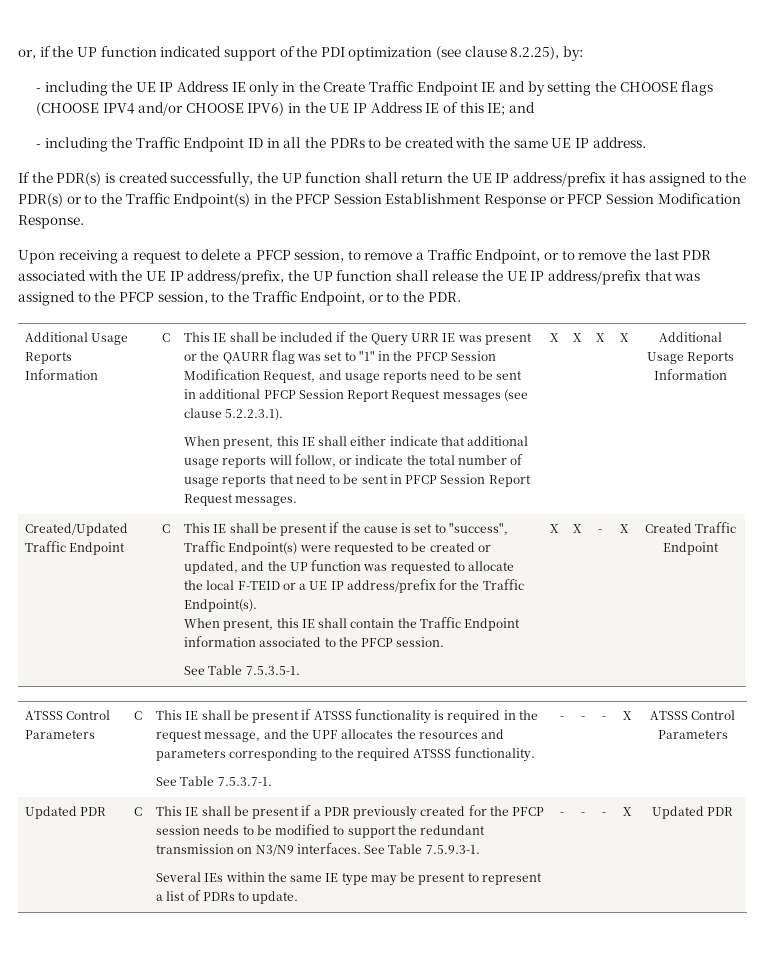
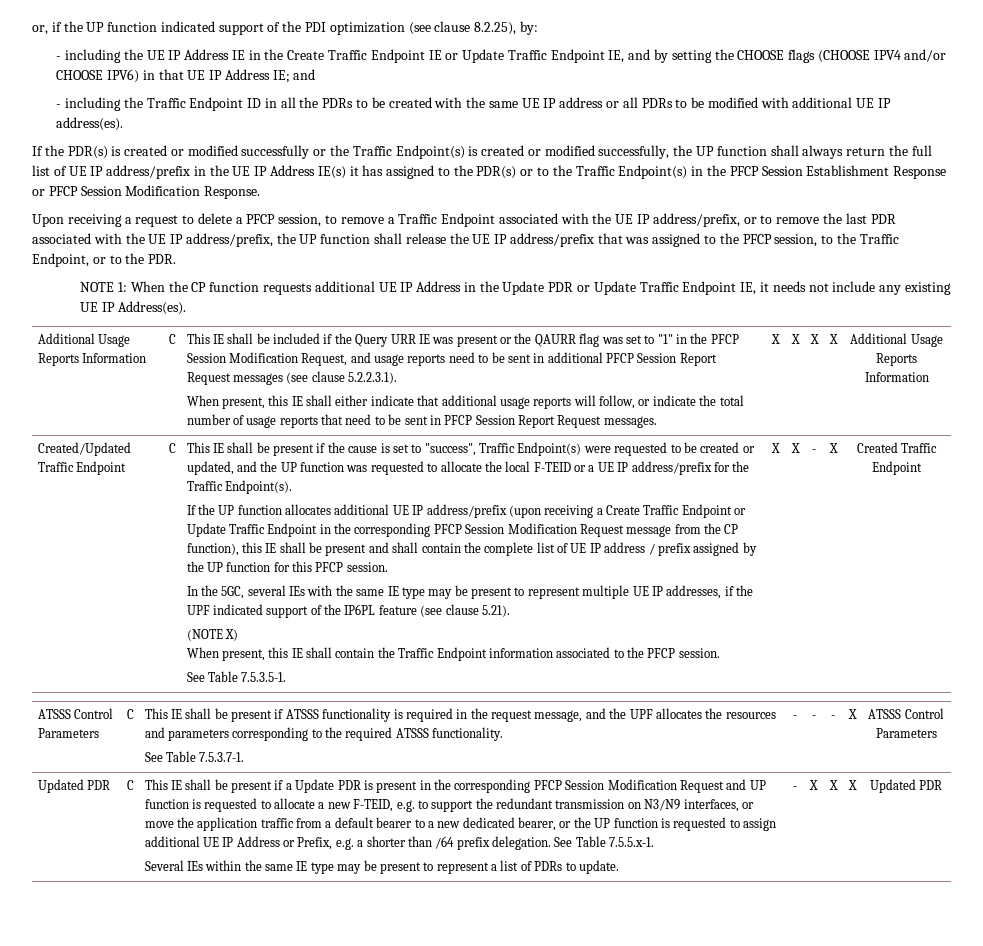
- - including the UE IP Address IE only in the Create Traffic Endpoint IE and by setting the CHOOSE flags (CHOOSE IPV4 and/or CHOOSE IPV6) in the UE IP Address IE of this IE; and
+ - including the UE IP Address IE in the Create Traffic Endpoint IE or Update Traffic Endpoint IE, and by setting the CHOOSE flags (CHOOSE IPV4 and/or CHOOSE IPV6) in that UE IP Address IE; and
- - including the Traffic Endpoint ID in all the PDRs to be created with the same UE IP address.
+ - including the Traffic Endpoint ID in all the PDRs to be created with the same UE IP address or all PDRs to be modified with additional UE IP address(es).
- If the PDR(s) is created successfully, the UP function shall return the UE IP address/prefix it has assigned to the PDR(s) or to the Traffic Endpoint(s) in the PFCP Session Establishment Response or PFCP Session Modification Response.
+ If the PDR(s) is created or modified successfully or the Traffic Endpoint(s) is created or modified successfully, the UP function shall always return the full list of UE IP address/prefix in the UE IP Address IE(s) it has assigned to the PDR(s) or to the Traffic Endpoint(s) in the PFCP Session Establishment Response or PFCP Session Modification Response.
- Upon receiving a request to delete a PFCP session, to remove a Traffic Endpoint, or to remove the last PDR associated with the UE IP address/prefix, the UP function shall release the UE IP address/prefix that was assigned to the PFCP session, to the Traffic Endpoint, or to the PDR.
+ Upon receiving a request to delete a PFCP session, to remove a Traffic Endpoint associated with the UE IP address/prefix, or to remove the last PDR associated with the UE IP address/prefix, the UP function shall release the UE IP address/prefix that was assigned to the PFCP session, to the Traffic Endpoint, or to the PDR.
+ NOTE 1: When the CP function requests additional UE IP Address in the Update PDR or Update Traffic Endpoint IE, it needs not include any existing UE IP Address(es).
+ If the UP function allocates additional UE IP address/prefix (upon receiving a Create Traffic Endpoint or Update Traffic Endpoint in the corresponding PFCP Session Modification Request message from the CP function), this IE shall be present and shall contain the complete list of UE IP address / prefix assigned by the UP function for this PFCP session.
+ In the 5GC, several IEs with the same IE type may be present to represent multiple UE IP addresses, if the UPF indicated support of the IP6PL feature (see clause 5.21).
+ (NOTE X)
- This IE shall be present if a PDR previously created for the PFCP session needs to be modified to support the redundant transmission on N3/N9 interfaces. See Table 7.5.9.3-1.
+ This IE shall be present if a Update PDR is present in the corresponding PFCP Session Modification Request and UP function is requested to allocate a new F-TEID, e.g. to support the redundant transmission on N3/N9 interfaces, or move the application traffic from a default bearer to a new dedicated bearer, or the UP function is requested to assign additional UE IP Address or Prefix, e.g. a shorter than /64 prefix delegation. See Table 7.5.5.x-1.
- Several IEs within the same IE type may be present to represent a list of PDRs to update. | - | - | -
+ Several IEs within the same IE type may be present to represent a list of PDRs to update. | - | X | X

